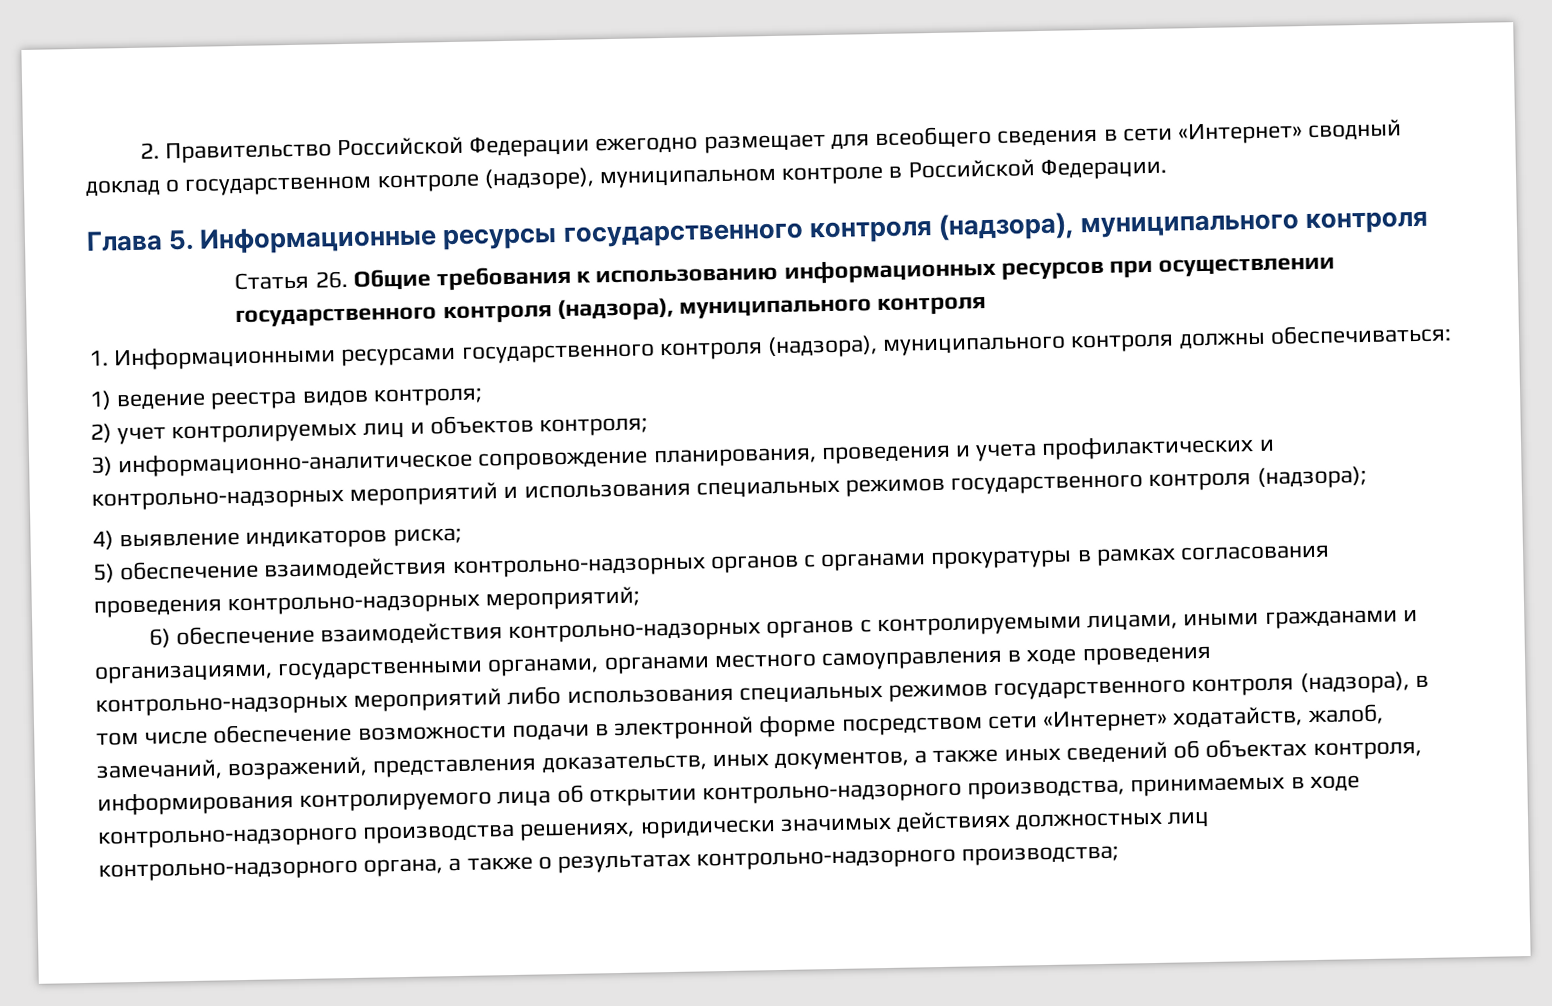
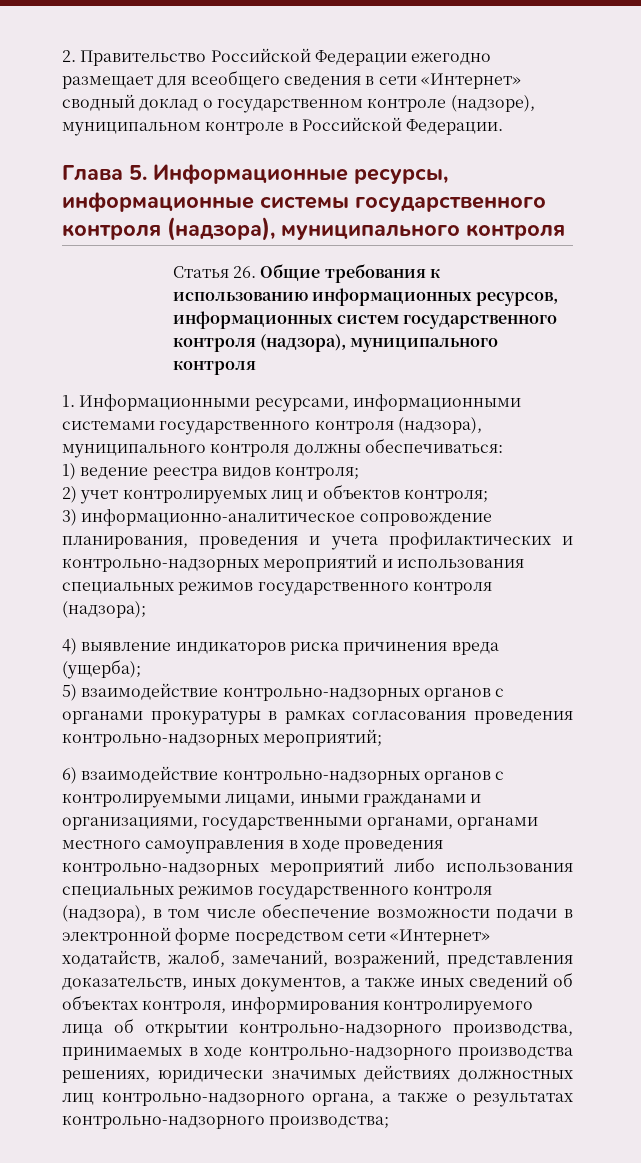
- Глава 5. Информационные ресурсы государственного контроля (надзора), муниципального контроля
+ Глава 5. Информационные ресурсы, информационные системы государственного контроля (надзора), муниципального контроля
- Статья 26. Общие требования к использованию информационных ресурсов при осуществлении государственного контроля (надзора), муниципального контроля
+ Статья 26. Общие требования к использованию информационных ресурсов, информационных систем государственного контроля (надзора), муниципального контроля
- 1. Информационными ресурсами государственного контроля (надзора), муниципального контроля должны обеспечиваться:
+ 1. Информационными ресурсами, информационными системами государственного контроля (надзора), муниципального контроля должны обеспечиваться:
- 4) выявление индикаторов риска;
+ 4) выявление индикаторов риска причинения вреда (ущерба);
- 5) обеспечение взаимодействия контрольно-надзорных органов с органами прокуратуры в рамках согласования проведения контрольно-надзорных мероприятий;
+ 5) взаимодействие контрольно-надзорных органов с органами прокуратуры в рамках согласования проведения контрольно-надзорных мероприятий;
- 6) обеспечение взаимодействия контрольно-надзорных органов с контролируемыми лицами, иными гражданами и организациями, государственными органами, органами местного самоуправления в ходе проведения контрольно-надзорных мероприятий либо использования специальных режимов государственного контроля (надзора), в том числе обеспечение возможности подачи в электронной форме посредством сети «Интернет» ходатайств, жалоб, замечаний, возражений, представления доказательств, иных документов, а также иных сведений об объектах контроля, информирования контролируемого лица об открытии контрольно-надзорного производства, принимаемых в ходе контрольно-надзорного производства решениях, юридически значимых действиях должностных лиц контрольно-надзорного органа, а также о результатах контрольно-надзорного производства;
+ 6) взаимодействие контрольно-надзорных органов с контролируемыми лицами, иными гражданами и организациями, государственными органами, органами местного самоуправления в ходе проведения контрольно-надзорных мероприятий либо использования специальных режимов государственного контроля (надзора), в том числе обеспечение возможности подачи в электронной форме посредством сети «Интернет» ходатайств, жалоб, замечаний, возражений, представления доказательств, иных документов, а также иных сведений об объектах контроля, информирования контролируемого лица об открытии контрольно-надзорного производства, принимаемых в ходе контрольно-надзорного производства решениях, юридически значимых действиях должностных лиц контрольно-надзорного органа, а также о результатах контрольно-надзорного производства;

